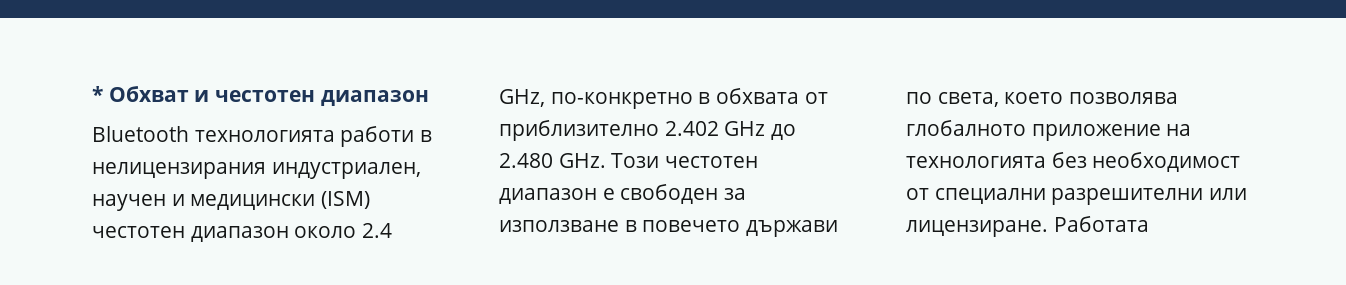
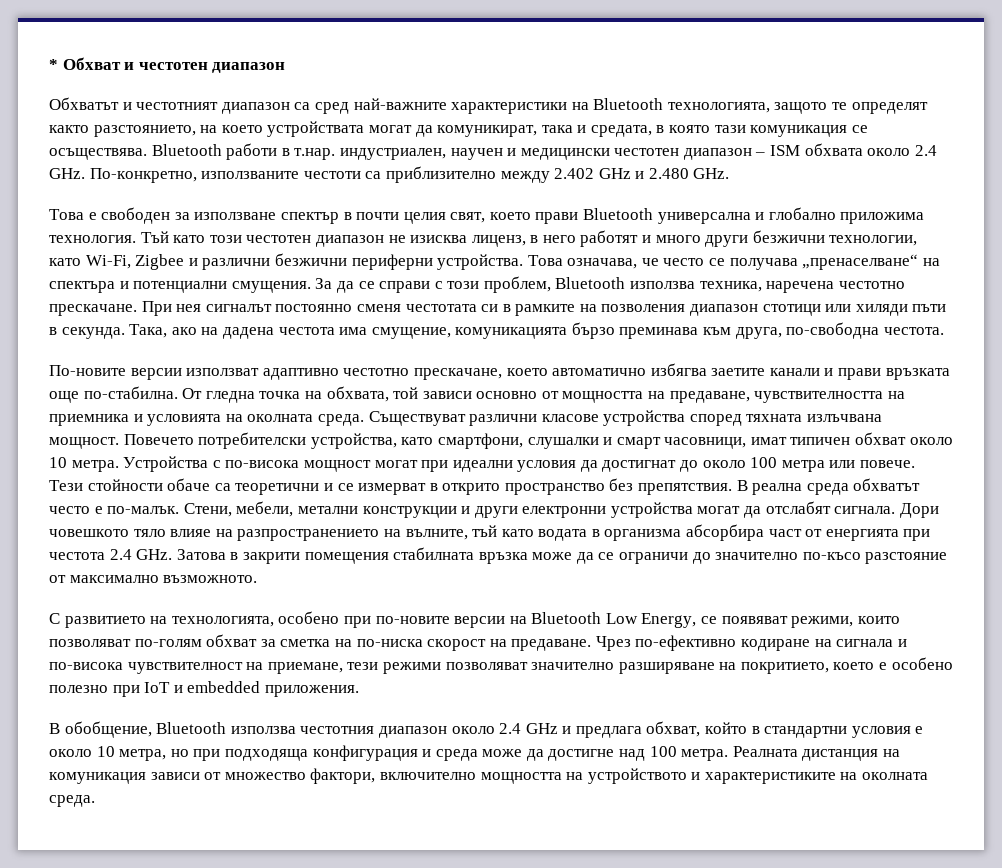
- Bluetooth технологията работи в нелицензирания индустриален, научен и медицински (ISM) честотен диапазон около 2.4 GHz, по-конкретно в обхвата от приблизително 2.402 GHz до 2.480 GHz. Този честотен диапазон е свободен за използване в повечето държави по света, което позволява глобалното приложение на технологията без необходимост от специални разрешителни или лицензиране. Работата
+ Обхватът и честотният диапазон са сред най-важните характеристики на Bluetooth технологията, защото те определят както разстоянието, на което устройствата могат да комуникират, така и средата, в която тази комуникация се осъществява. Bluetooth работи в т.нар. индустриален, научен и медицински честотен диапазон – ISM обхвата около 2.4 GHz. По-конкретно, използваните честоти са приблизително между 2.402 GHz и 2.480 GHz.
+ Това е свободен за използване спектър в почти целия свят, което прави Bluetooth универсална и глобално приложима технология. Тъй като този честотен диапазон не изисква лиценз, в него работят и много други безжични технологии, като Wi-Fi, Zigbee и различни безжични периферни устройства. Това означава, че често се получава „пренаселване“ на спектъра и потенциални смущения. За да се справи с този проблем, Bluetooth използва техника, наречена честотно прескачане. При нея сигналът постоянно сменя честотата си в рамките на позволения диапазон стотици или хиляди пъти в секунда. Така, ако на дадена честота има смущение, комуникацията бързо преминава към друга, по-свободна честота.
+ По-новите версии използват адаптивно честотно прескачане, което автоматично избягва заетите канали и прави връзката още по-стабилна. От гледна точка на обхвата, той зависи основно от мощността на предаване, чувствителността на приемника и условията на околната среда. Съществуват различни класове устройства според тяхната излъчвана мощност. Повечето потребителски устройства, като смартфони, слушалки и смарт часовници, имат типичен обхват около 10 метра. Устройства с по-висока мощност могат при идеални условия да достигнат до около 100 метра или повече. Тези стойности обаче са теоретични и се измерват в открито пространство без препятствия. В реална среда обхватът често е по-малък. Стени, мебели, метални конструкции и други електронни устройства могат да отслабят сигнала. Дори човешкото тяло влияе на разпространението на вълните, тъй като водата в организма абсорбира част от енергията при честота 2.4 GHz. Затова в закрити помещения стабилната връзка може да се ограничи до значително по-късо разстояние от максимално възможното.
+ С развитието на технологията, особено при по-новите версии на Bluetooth Low Energy, се появяват режими, които позволяват по-голям обхват за сметка на по-ниска скорост на предаване. Чрез по-ефективно кодиране на сигнала и по-висока чувствителност на приемане, тези режими позволяват значително разширяване на покритието, което е особено полезно при IoT и embedded приложения.
+ В обобщение, Bluetooth използва честотния диапазон около 2.4 GHz и предлага обхват, който в стандартни условия е около 10 метра, но при подходяща конфигурация и среда може да достигне над 100 метра. Реалната дистанция на комуникация зависи от множество фактори, включително мощността на устройството и характеристиките на околната среда.

